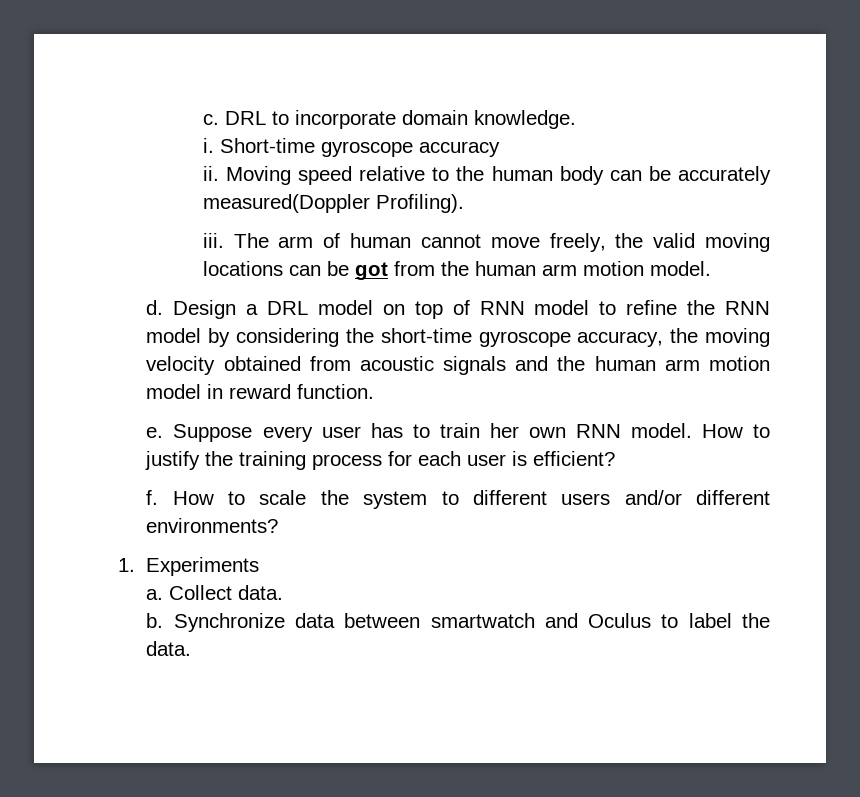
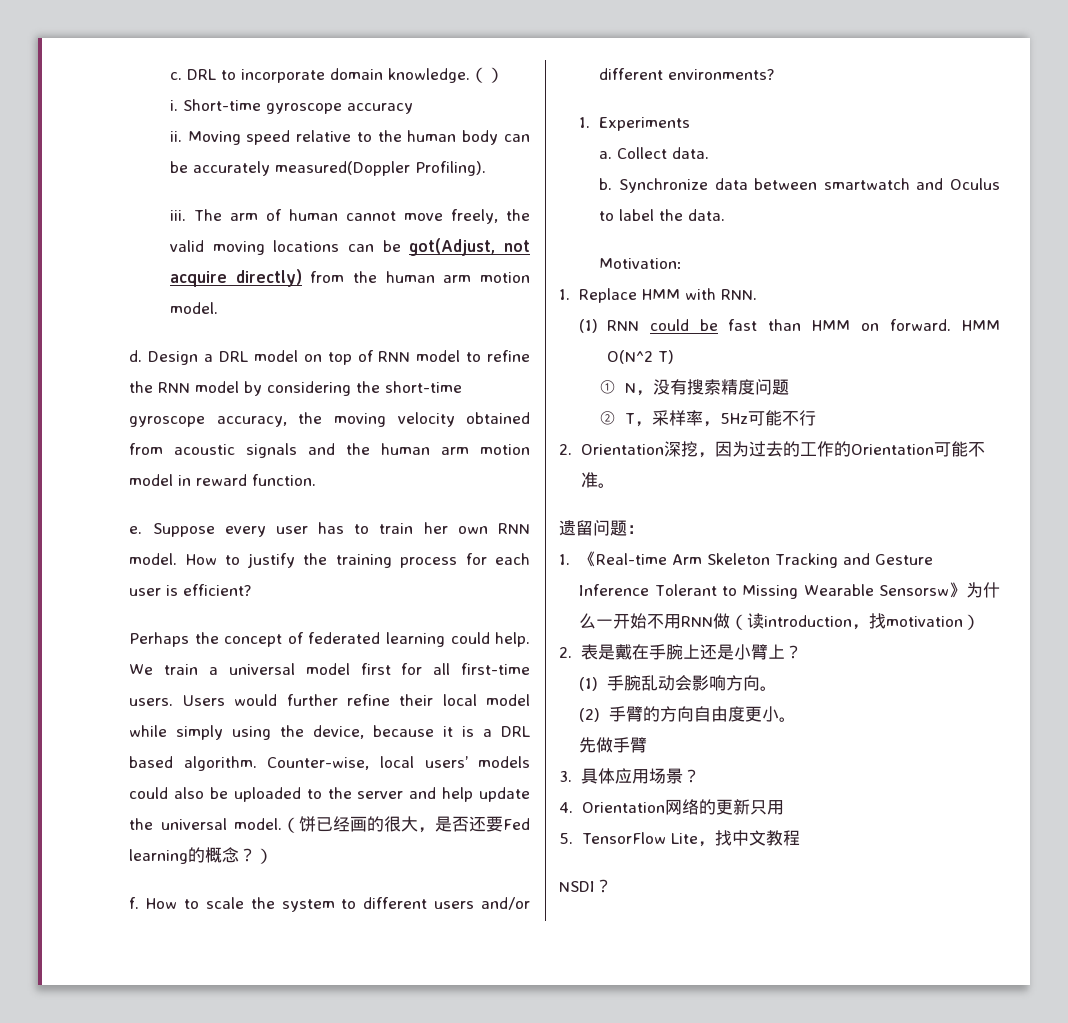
+ （）
- The arm of human cannot move freely, the valid moving locations can be got from the human arm motion model.
+ The arm of human cannot move freely, the valid moving locations can be got(Adjust, not acquire directly) from the human arm motion model.
+ Perhaps the concept of federated learning could help. We train a universal model first for all first-time users. Users would further refine their local model while simply using the device, because it is a DRL based algorithm. Counter-wise, local users’ models could also be uploaded to the server and help update the universal model.（饼已经画的很大，是否还要Fed learning的概念？）
+ Motivation:
+ 1. Replace HMM with RNN.
+ (1) RNN could be fast than HMM on forward. HMM O(N^2 T)
+ ① N，没有搜索精度问题
+ ② T，采样率，5Hz可能不行
+ 2. Orientation深挖，因为过去的工作的Orientation可能不准。
+ 遗留问题：
+ 1.《Real-time Arm Skeleton Tracking and Gesture Inference Tolerant to Missing Wearable Sensorsw》为什么一开始不用RNN做（读introduction，找motivation）
+ 2.表是戴在手腕上还是小臂上？
+ (1)手腕乱动会影响方向。
+ (2)手臂的方向自由度更小。
+ 先做手臂
+ 3.具体应用场景？
+ 4. Orientation网络的更新只用
+ 5. TensorFlow Lite，找中文教程
+ NSDI？

